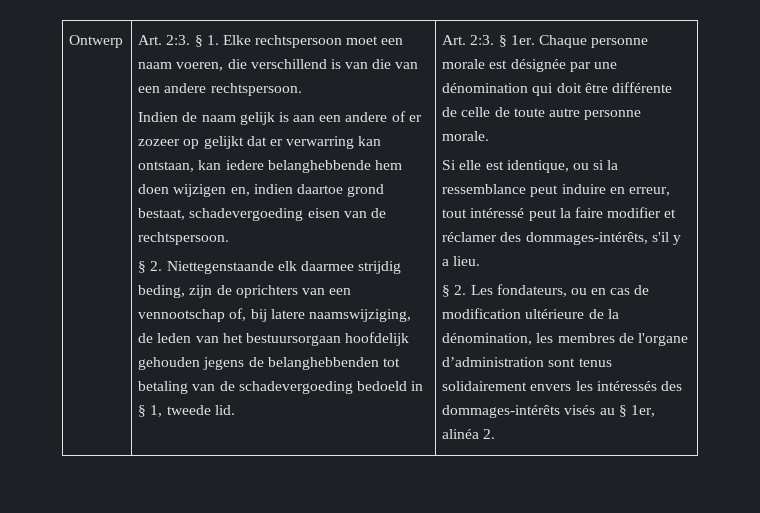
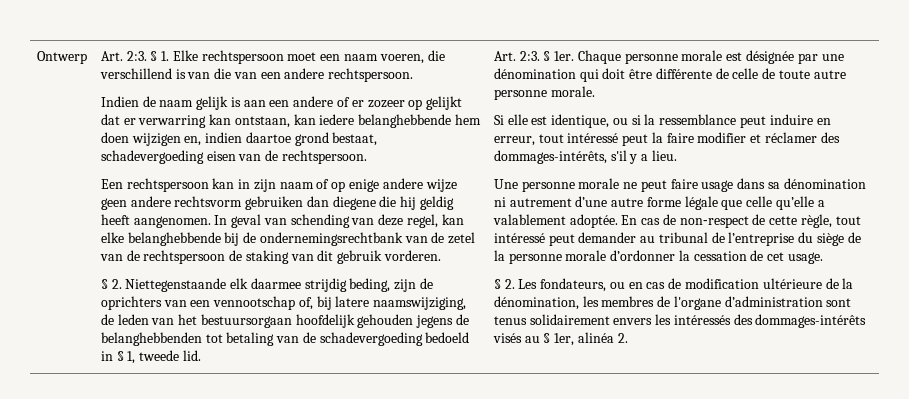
+ Een rechtspersoon kan in zijn naam of op enige andere wijze geen andere rechtsvorm gebruiken dan diegene die hij geldig heeft aangenomen. In geval van schending van deze regel, kan elke belanghebbende bij de ondernemingsrechtbank van de zetel van de rechtspersoon de staking van dit gebruik vorderen.
+ Une personne morale ne peut faire usage dans sa dénomination ni autrement d’une autre forme légale que celle qu’elle a valablement adoptée. En cas de non‑respect de cette règle, tout intéressé peut demander au tribunal de l’entreprise du siège de la personne morale d’ordonner la cessation de cet usage.

